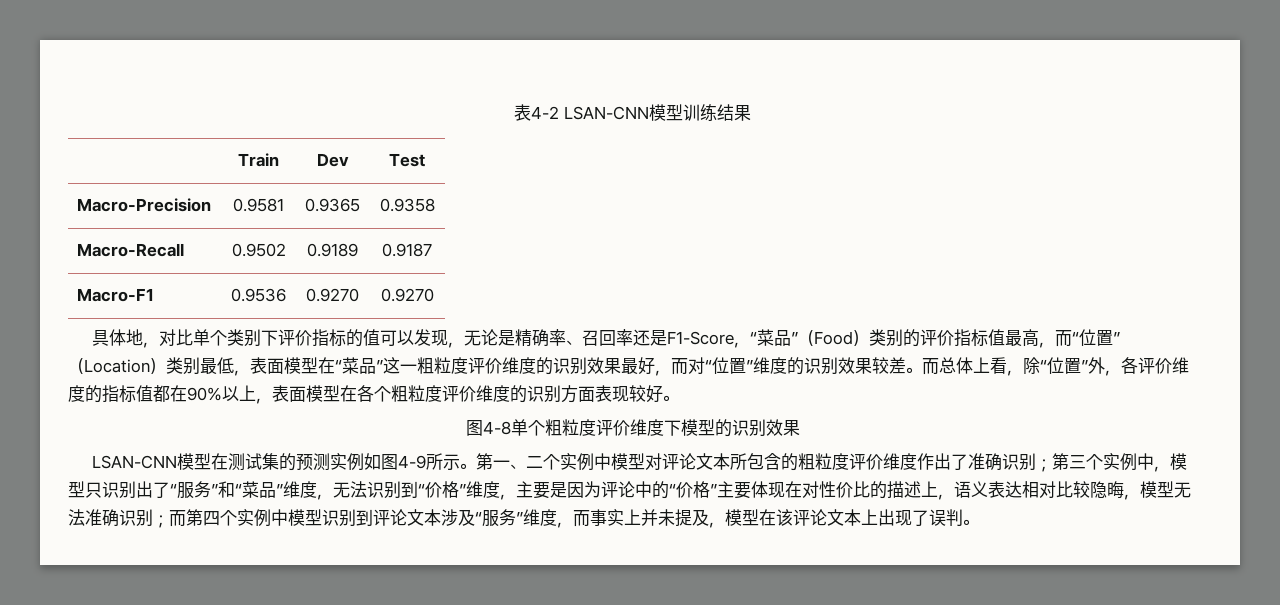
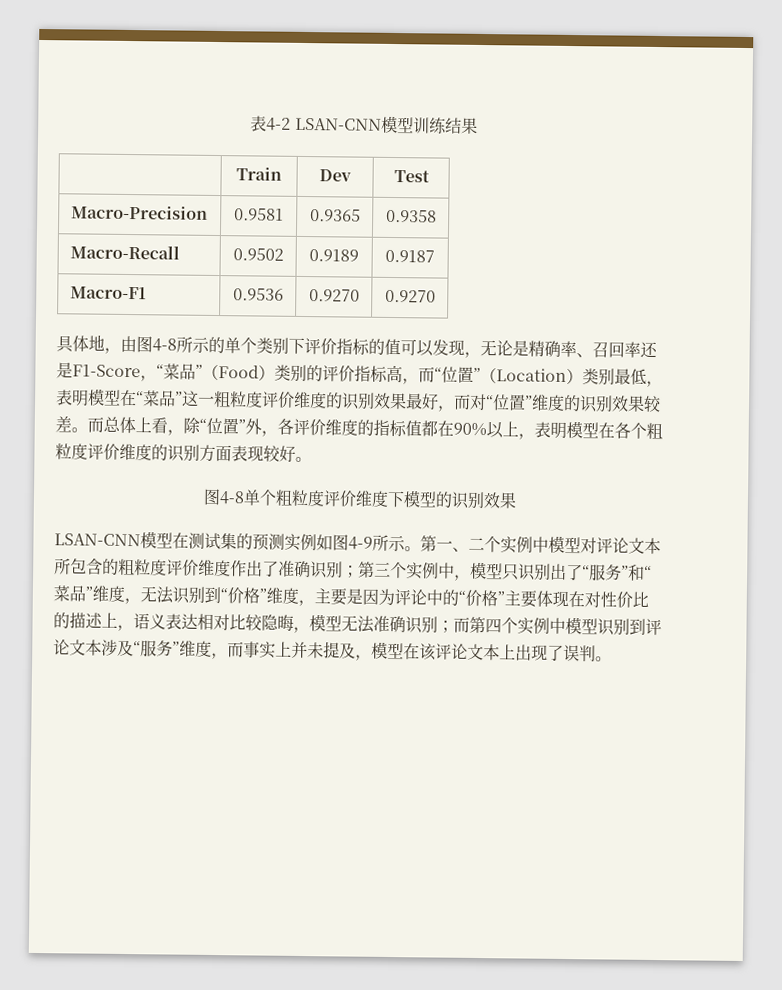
- 具体地，对比单个类别下评价指标的值可以发现，无论是精确率、召回率还是F1-Score，“菜品”（Food）类别的评价指标值最高，而“位置”（Location）类别最低，表面模型在“菜品”这一粗粒度评价维度的识别效果最好，而对“位置”维度的识别效果较差。
+ 具体地，由图4-8所示的单个类别下评价指标的值可以发现，无论是精确率、召回率还是F1-Score，“菜品”（Food）类别的评价指标高，而“位置”（Location）类别最低，表明模型在“菜品”这一粗粒度评价维度的识别效果最好，而对“位置”维度的识别效果较差。
- 而总体上看，除“位置”外，各评价维度的指标值都在90%以上，表面模型在各个粗粒度评价维度的识别方面表现较好。
+ 而总体上看，除“位置”外，各评价维度的指标值都在90%以上，表明模型在各个粗粒度评价维度的识别方面表现较好。

